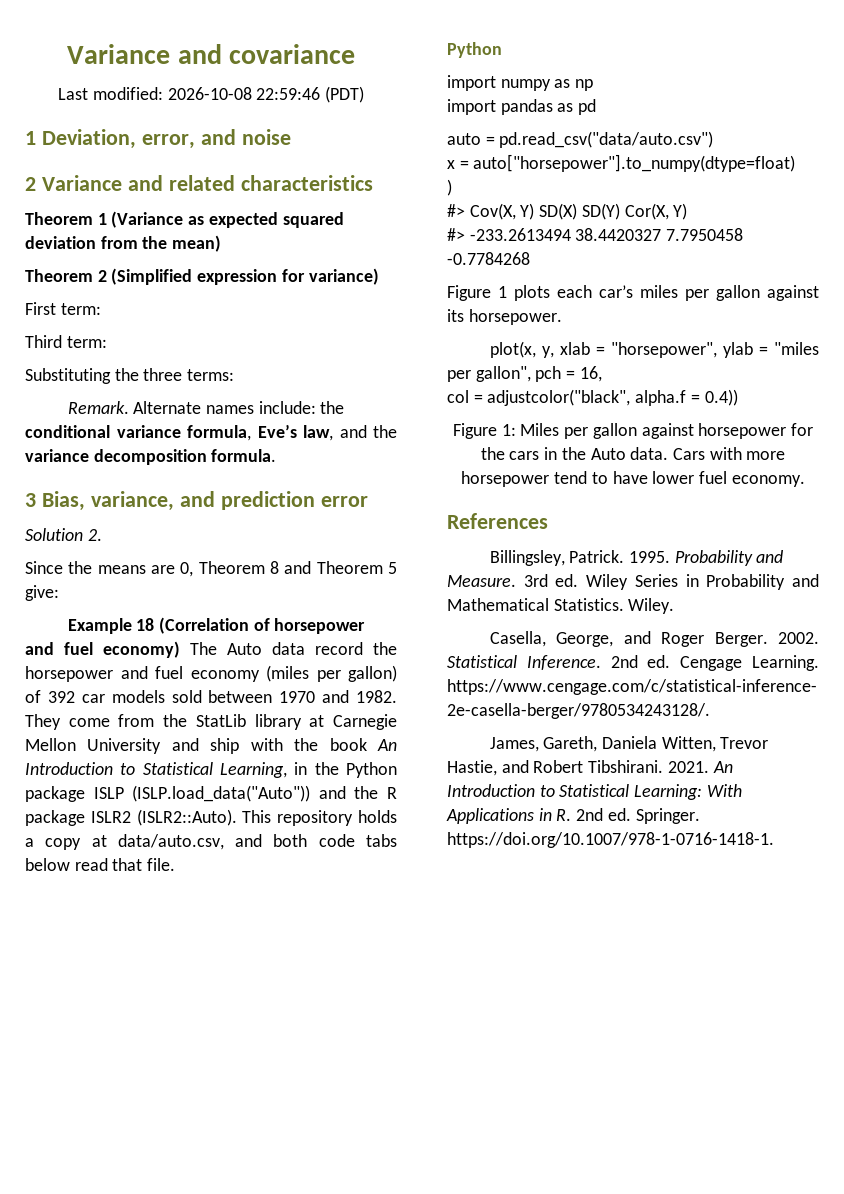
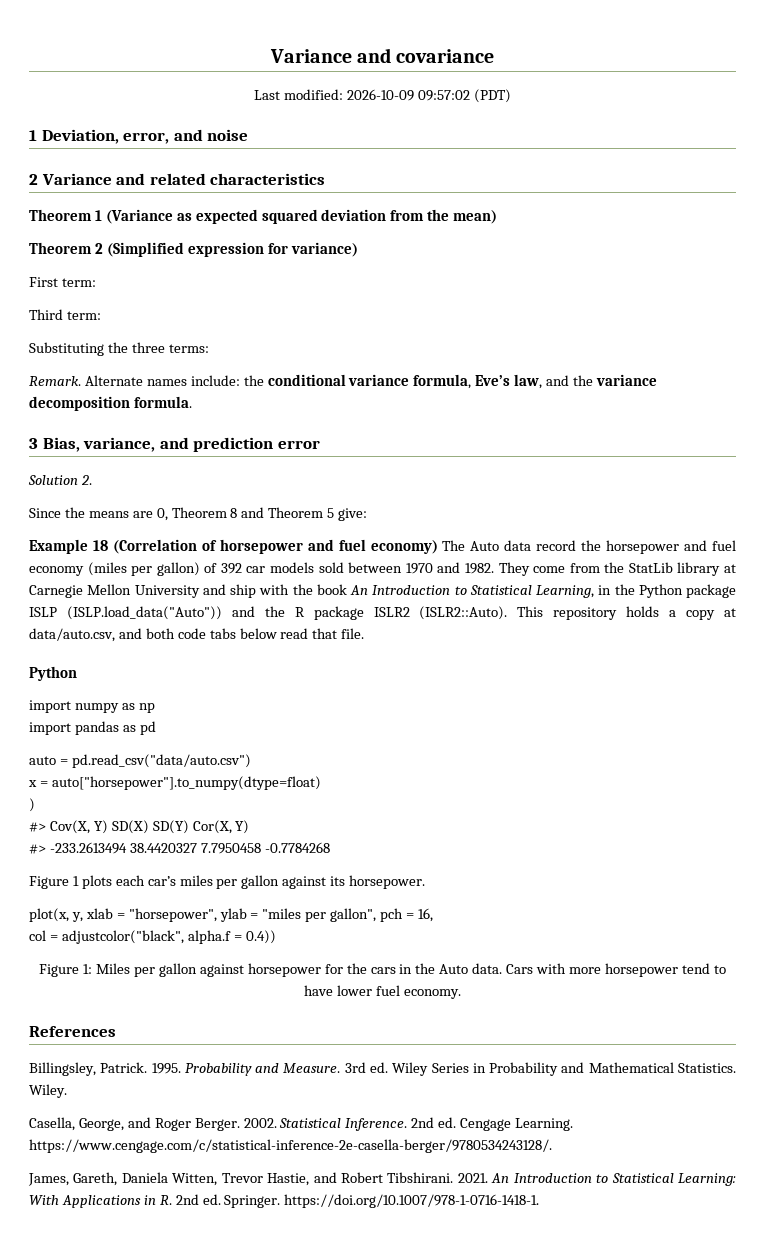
- Last modified: 2026-10-08 22:59:46 (PDT)
+ Last modified: 2026-10-09 09:57:02 (PDT)

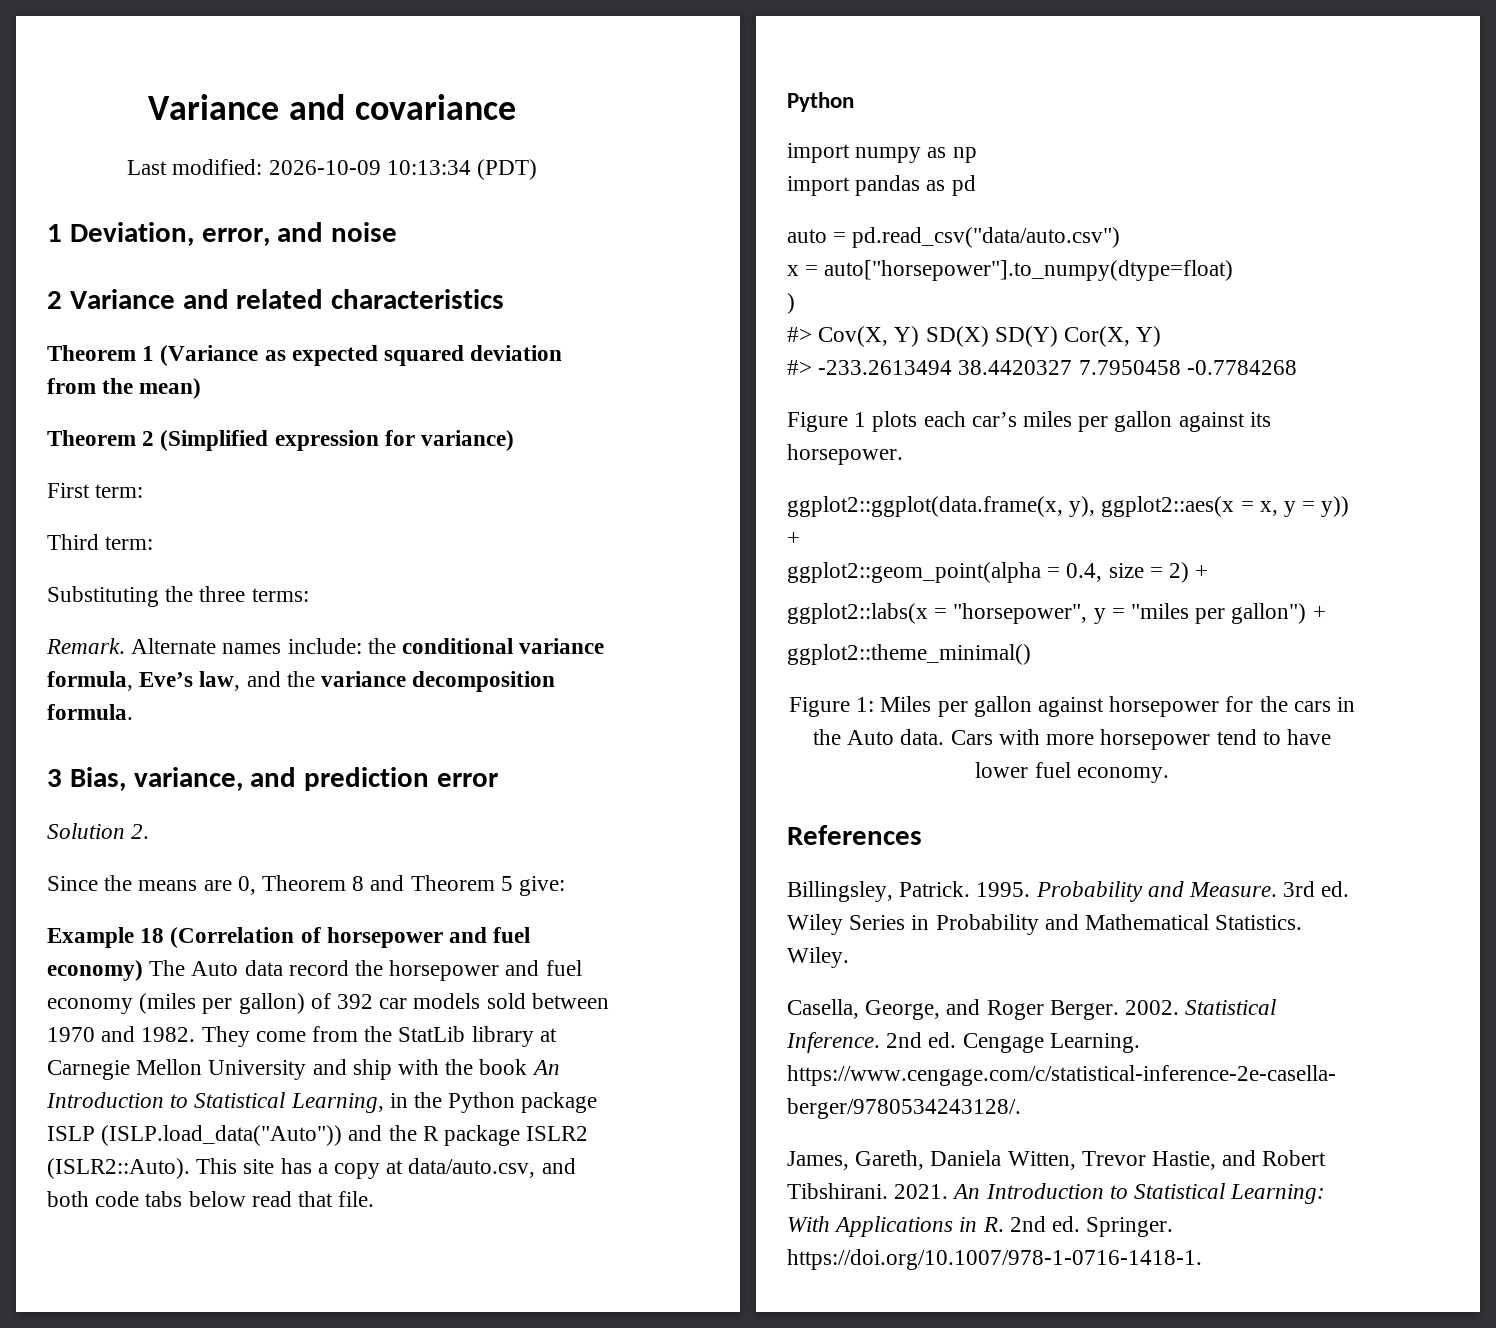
- Last modified: 2026-10-09 09:57:02 (PDT)
+ Last modified: 2026-10-09 10:13:34 (PDT)
- This repository holds a copy at data/auto.csv, and both code tabs below read that file.
+ This site has a copy at data/auto.csv, and both code tabs below read that file.
- plot(x, y, xlab = "horsepower", ylab = "miles per gallon", pch = 16,
- col = adjustcolor("black", alpha.f = 0.4))
+ ggplot2::ggplot(data.frame(x, y), ggplot2::aes(x = x, y = y)) +
+ ggplot2::geom_point(alpha = 0.4, size = 2) +
+ ggplot2::labs(x = "horsepower", y = "miles per gallon") +
+ ggplot2::theme_minimal()

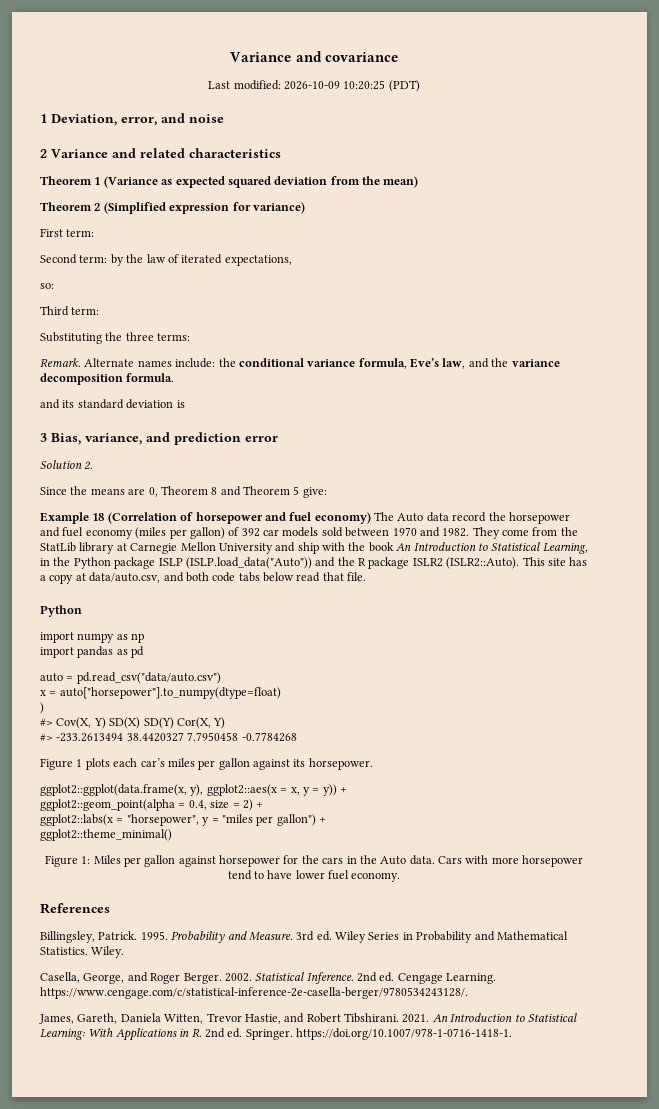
- Last modified: 2026-10-09 10:13:34 (PDT)
+ Last modified: 2026-10-09 10:20:25 (PDT)
+ Second term: by the law of iterated expectations,
+ so:
+ and its standard deviation is

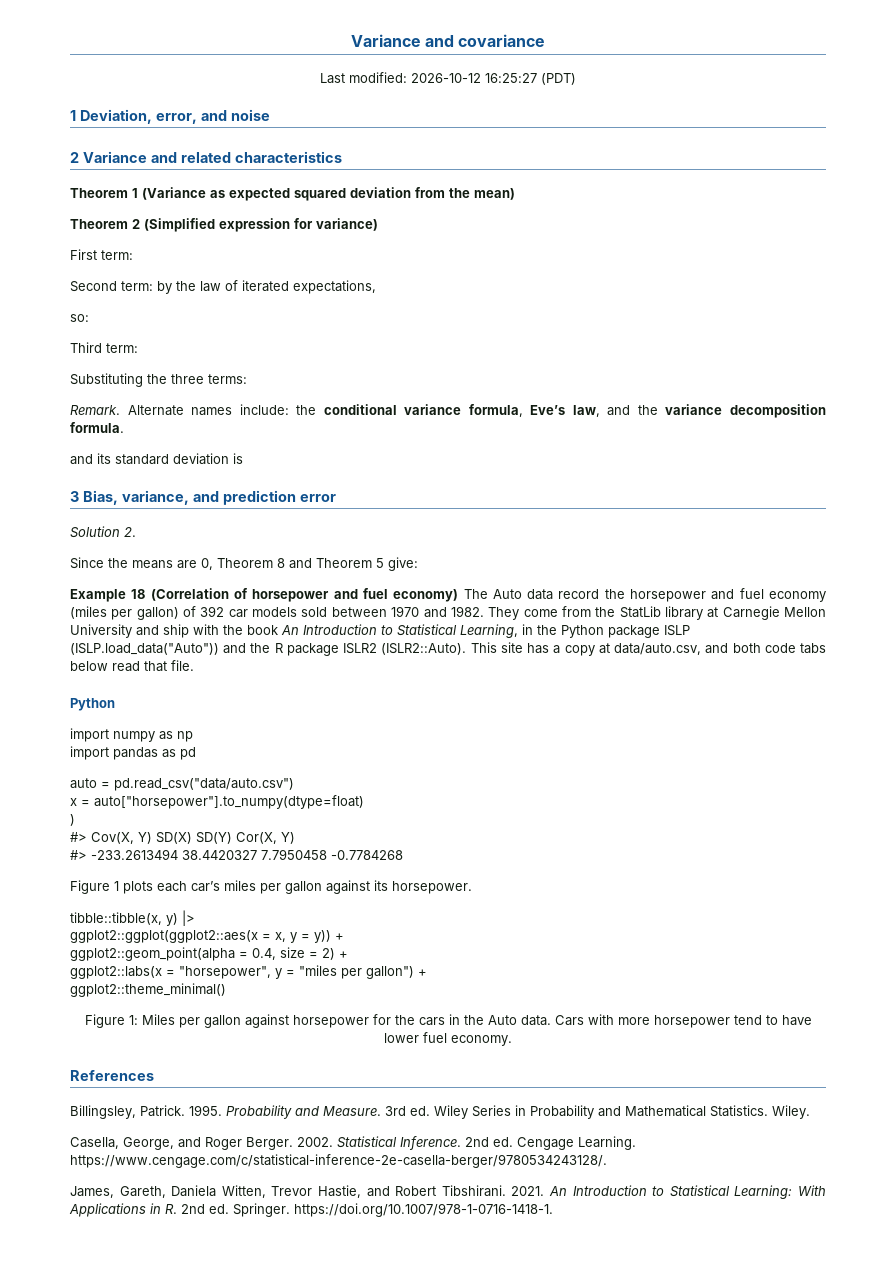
- Last modified: 2026-10-09 10:20:25 (PDT)
+ Last modified: 2026-10-12 16:25:27 (PDT)
- ggplot2::ggplot(data.frame(x, y), ggplot2::aes(x = x, y = y)) +
+ tibble::tibble(x, y) |>
+ ggplot2::ggplot(ggplot2::aes(x = x, y = y)) +

